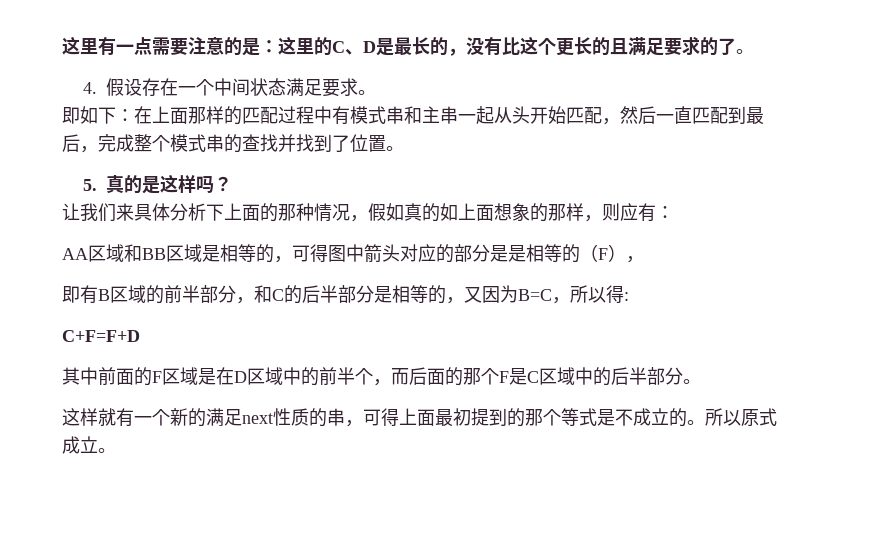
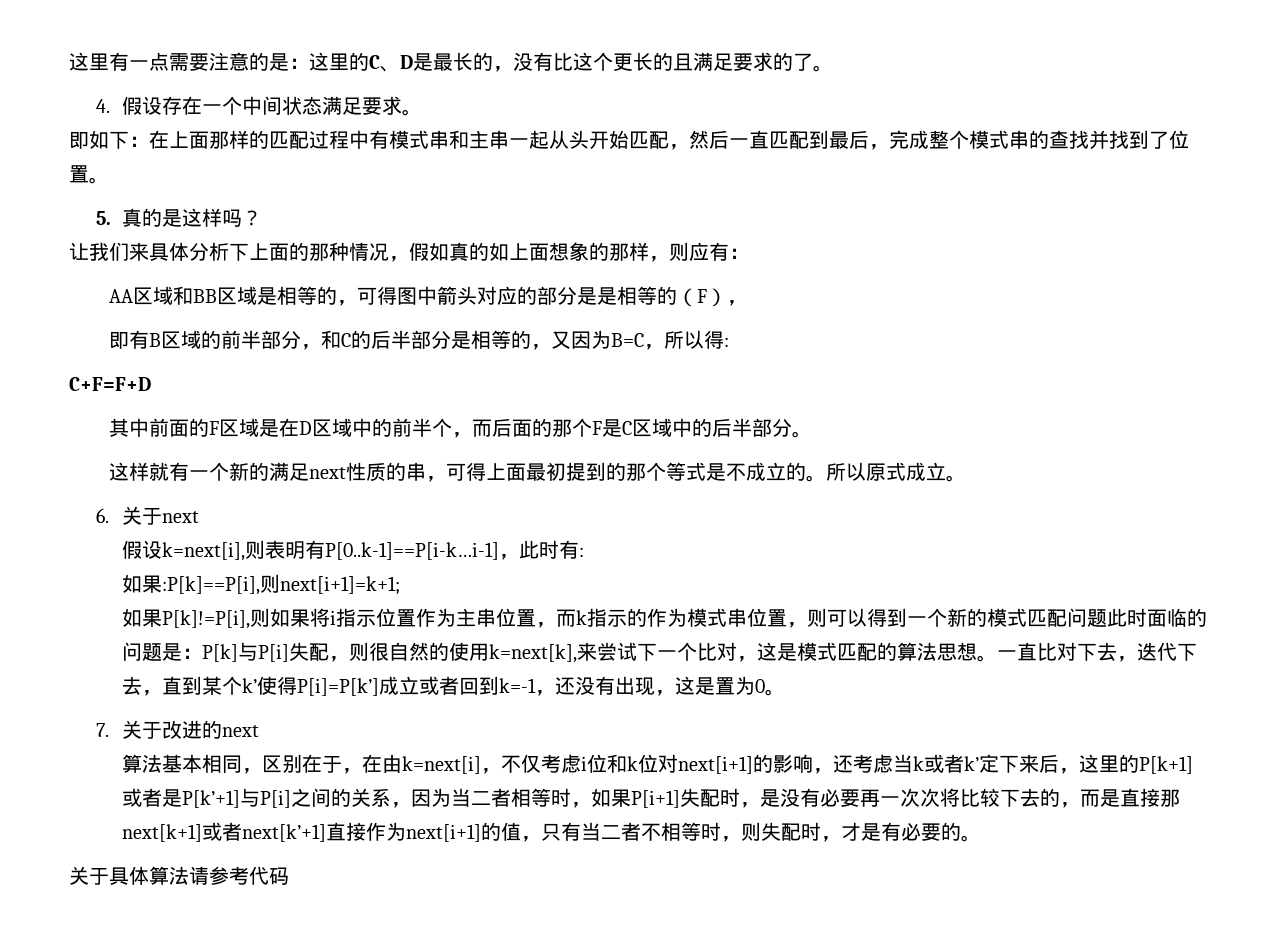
+ 6.关于next
+ 假设k=next[i],则表明有P[0..k-1]==P[i-k…i-1]，此时有:
+ 如果:P[k]==P[i],则next[i+1]=k+1;
+ 如果P[k]!=P[i],则如果将i指示位置作为主串位置，而k指示的作为模式串位置，则可以得到一个新的模式匹配问题此时面临的问题是：P[k]与P[i]失配，则很自然的使用k=next[k],来尝试下一个比对，这是模式匹配的算法思想。一直比对下去，迭代下去，直到某个k’使得P[i]=P[k’]成立或者回到k=-1，还没有出现，这是置为0。
+ 7.关于改进的next
+ 算法基本相同，区别在于，在由k=next[i]，不仅考虑i位和k位对next[i+1]的影响，还考虑当k或者k’定下来后，这里的P[k+1]或者是P[k’+1]与P[i]之间的关系，因为当二者相等时，如果P[i+1]失配时，是没有必要再一次次将比较下去的，而是直接那next[k+1]或者next[k’+1]直接作为next[i+1]的值，只有当二者不相等时，则失配时，才是有必要的。
+ 关于具体算法请参考代码

